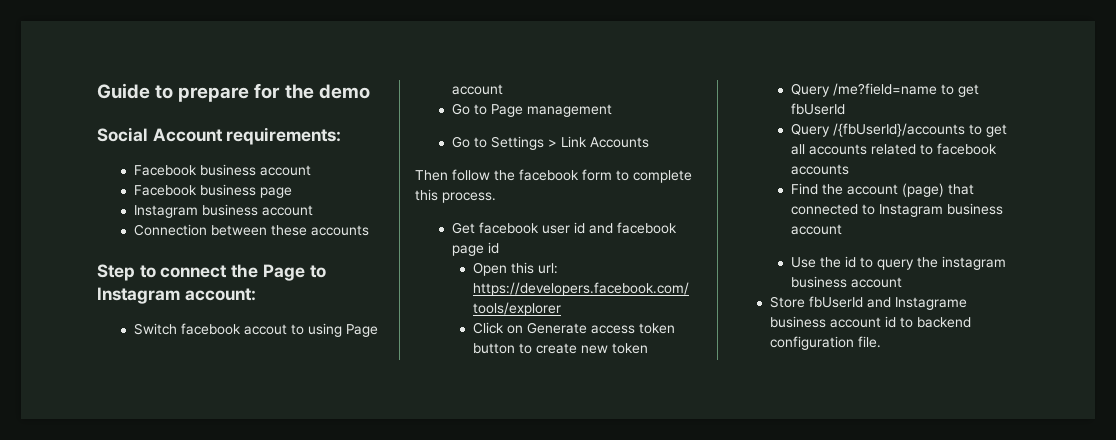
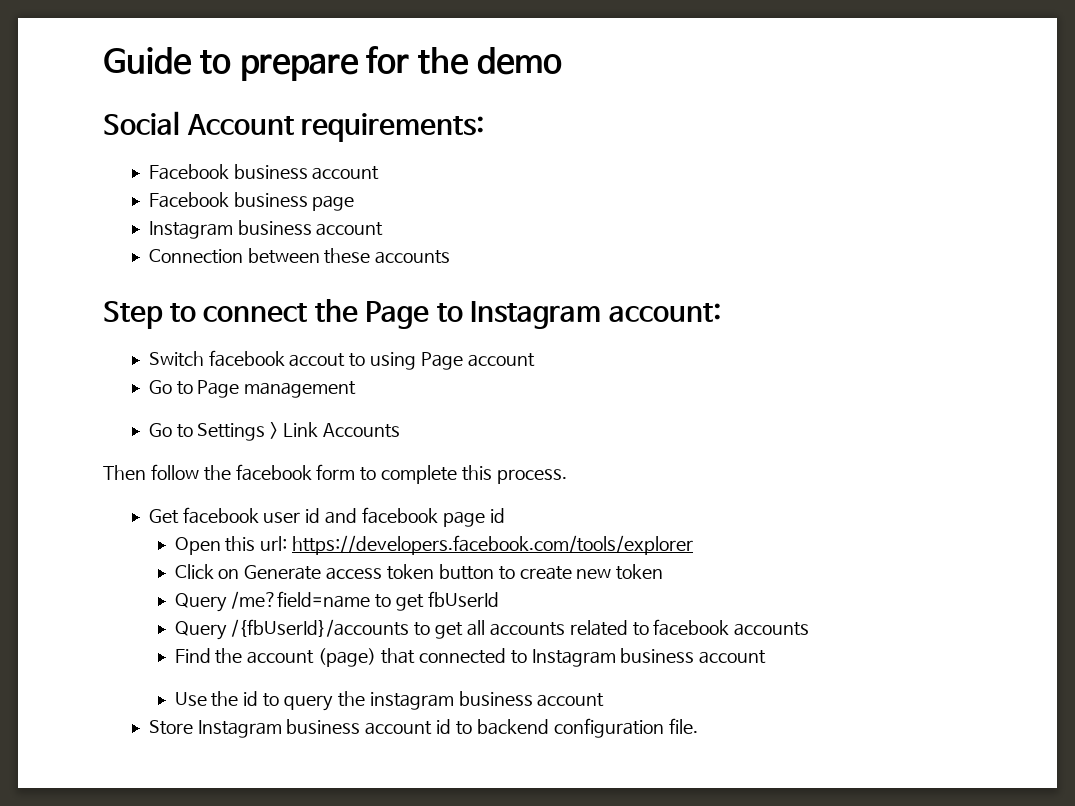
- Store fbUserId and Instagrame business account id to backend configuration file.
+ Store Instagram business account id to backend configuration file.

